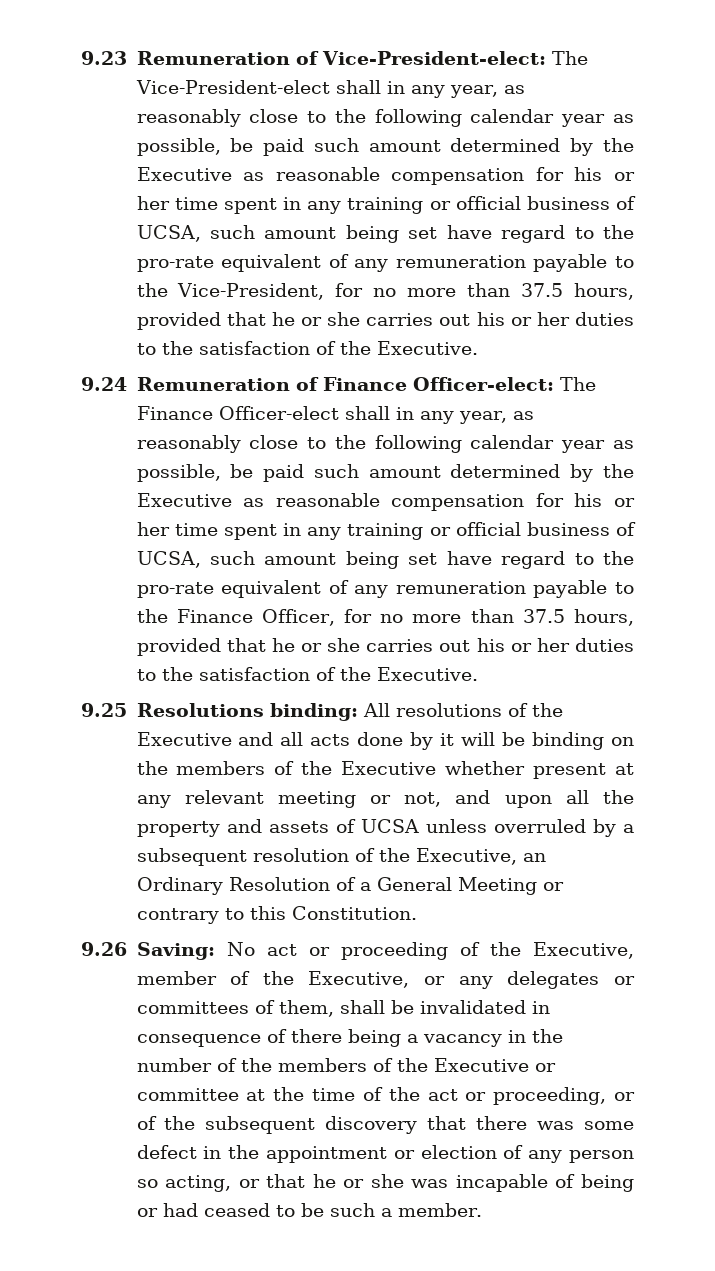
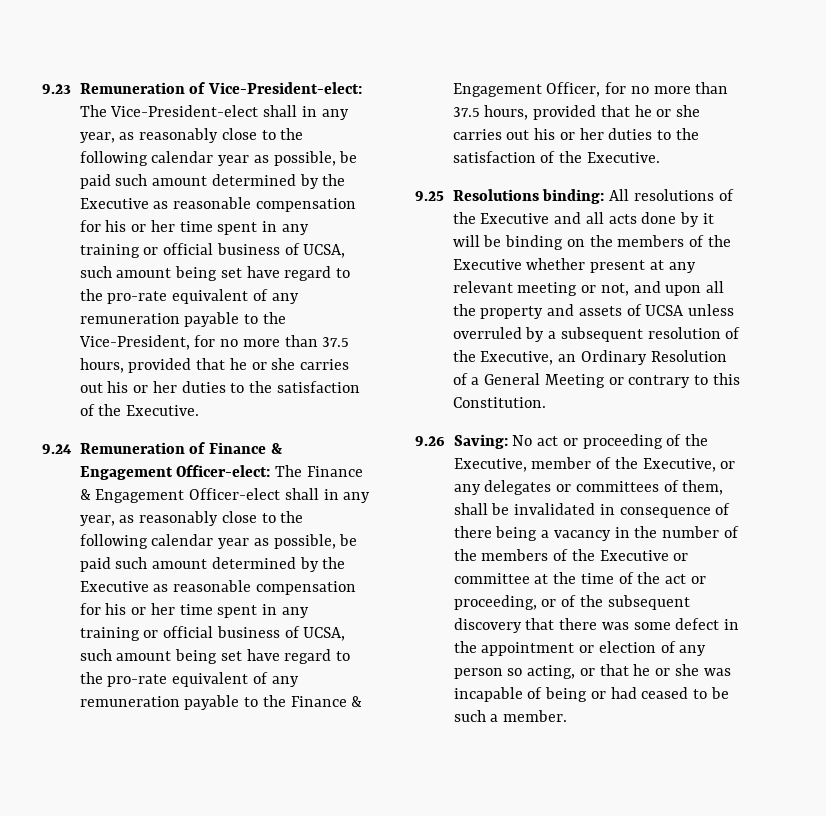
- 9.24 Remuneration of Finance Officer-elect:
+ 9.24 Remuneration of Finance & Engagement Officer-elect:
- The Finance Officer-elect shall in any year, as reasonably close to the following calendar year as possible, be paid such amount determined by the Executive as reasonable compensation for his or her time spent in any training or official business of UCSA, such amount being set have regard to the pro-rate equivalent of any remuneration payable to the Finance Officer, for no more than 37.5 hours, provided that he or she carries out his or her duties to the satisfaction of the Executive.
+ The Finance & Engagement Officer-elect shall in any year, as reasonably close to the following calendar year as possible, be paid such amount determined by the Executive as reasonable compensation for his or her time spent in any training or official business of UCSA, such amount being set have regard to the pro-rate equivalent of any remuneration payable to the Finance & Engagement Officer, for no more than 37.5 hours, provided that he or she carries out his or her duties to the satisfaction of the Executive.

